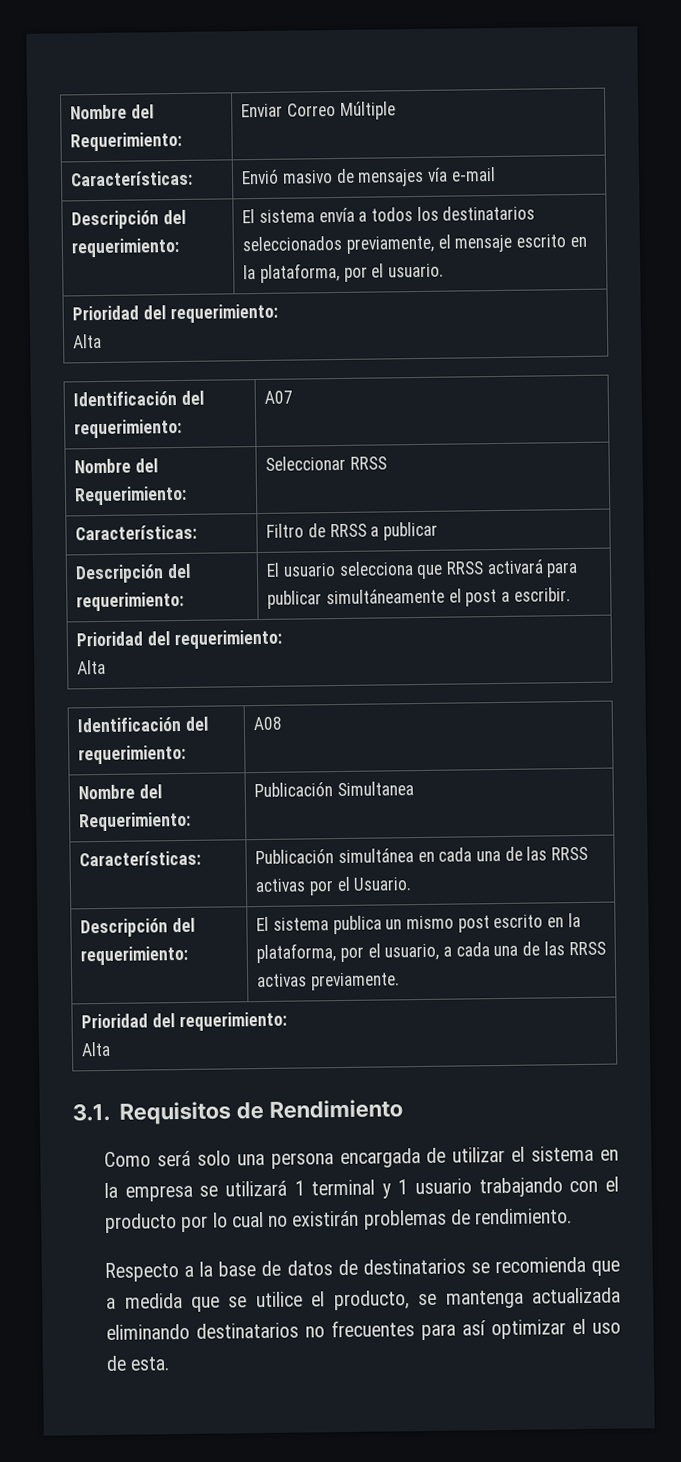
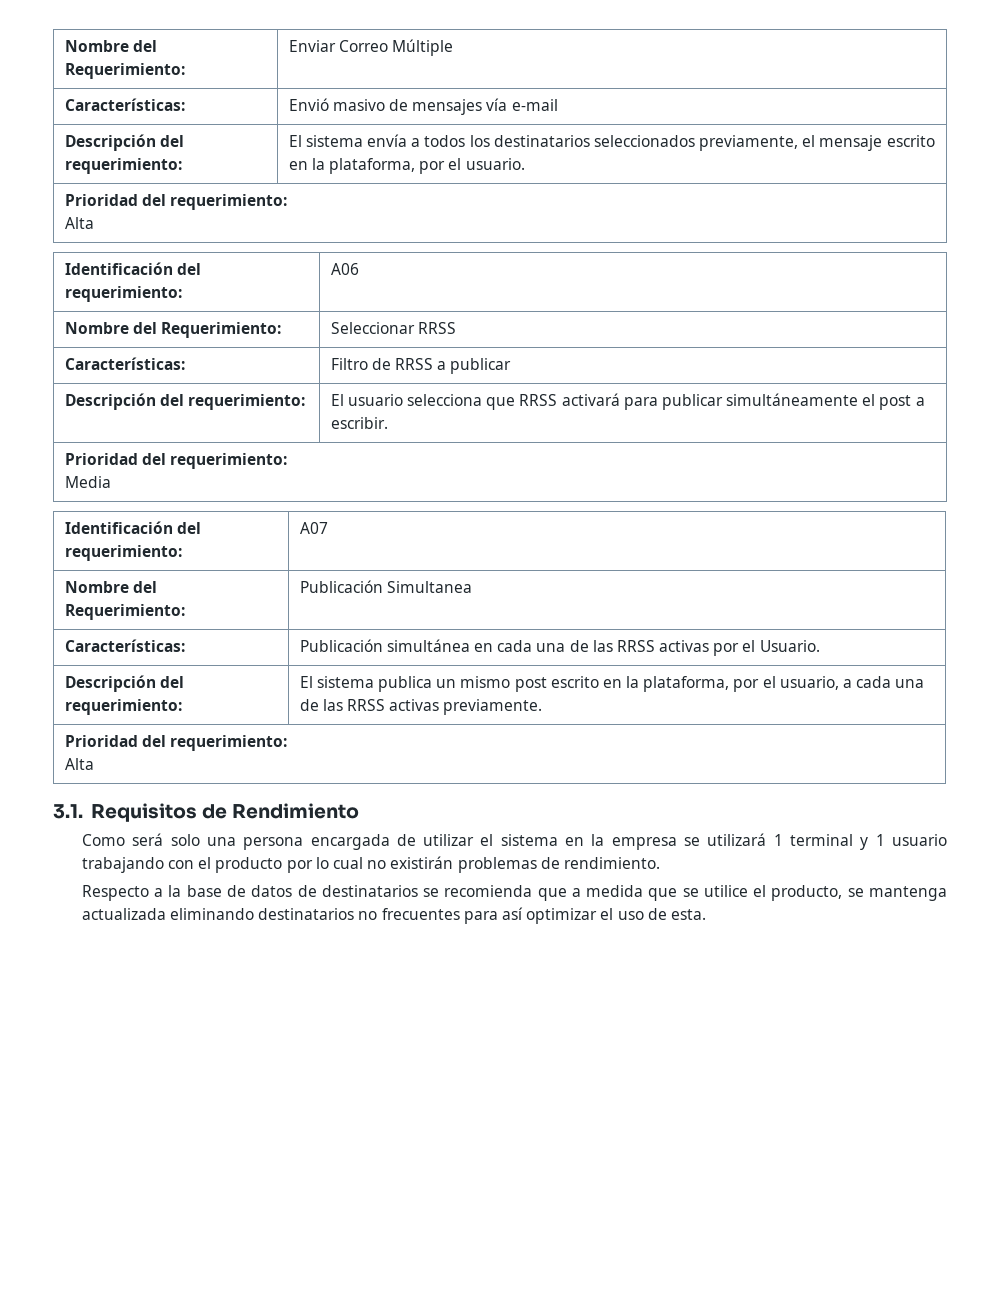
- Identificación del requerimiento: | A07
+ Identificación del requerimiento: | A06
  Descripción del requerimiento: | El usuario selecciona que RRSS activará para publicar simultáneamente el post a escribir.
  Prioridad del requerimiento:
- Alta
- Identificación del requerimiento: | A08
+ Media
+ Identificación del requerimiento: | A07

